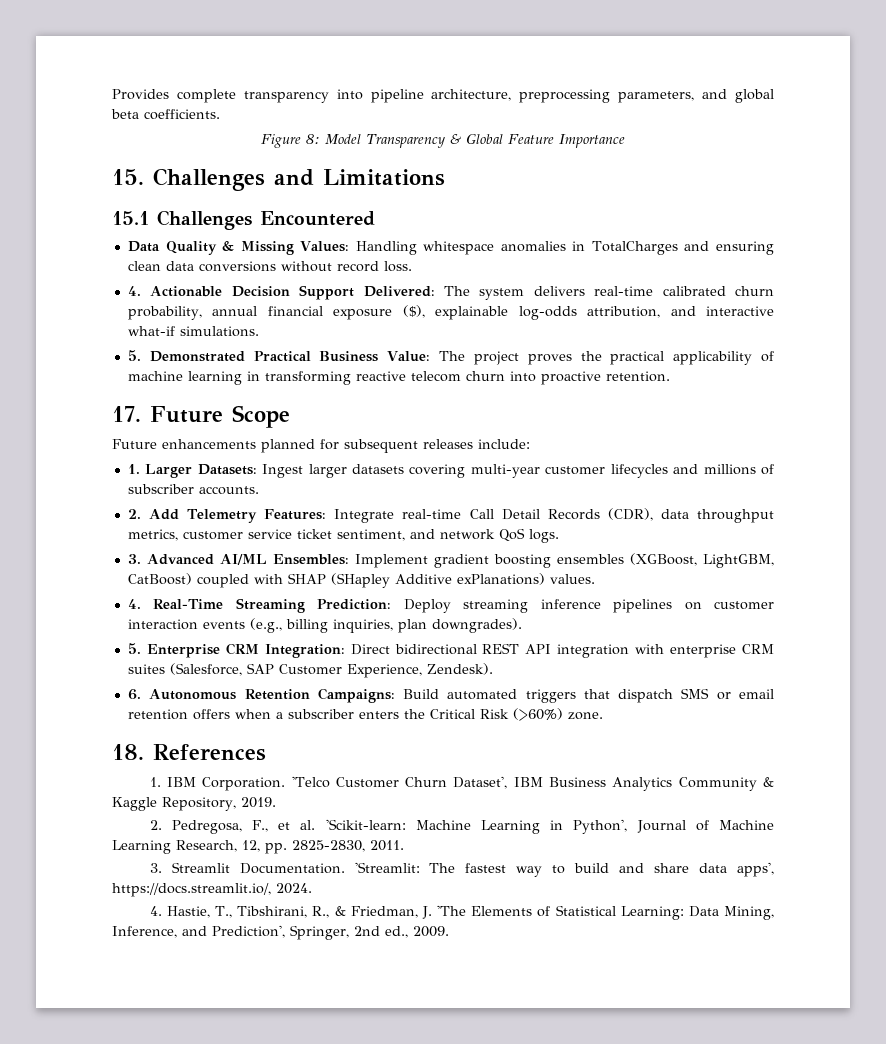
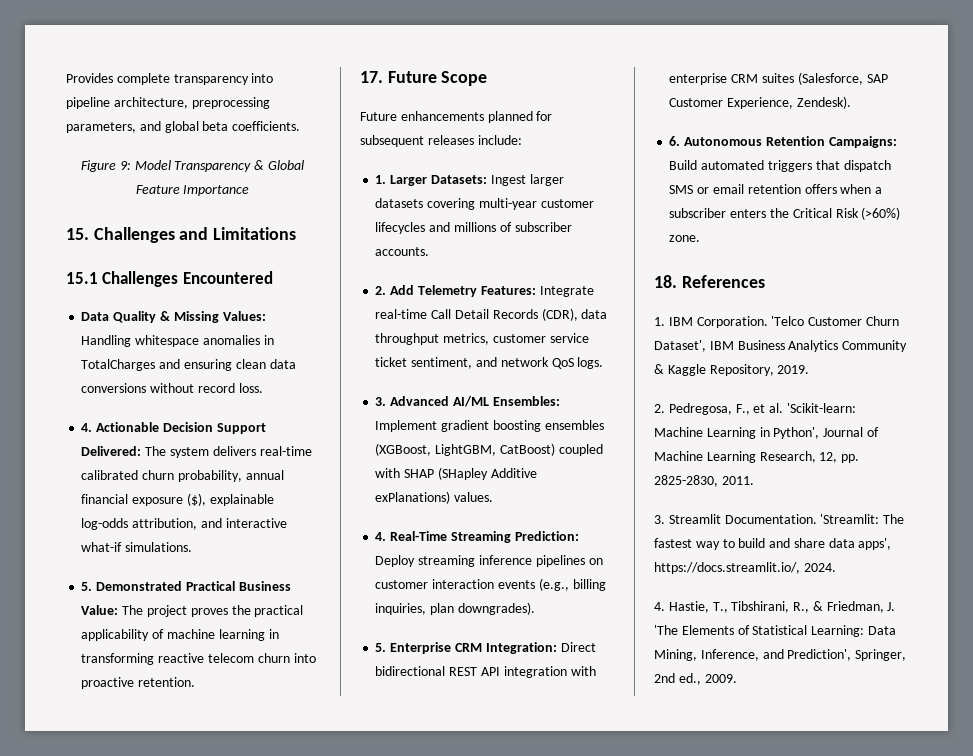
- Figure 8: Model Transparency & Global Feature Importance
+ Figure 9: Model Transparency & Global Feature Importance

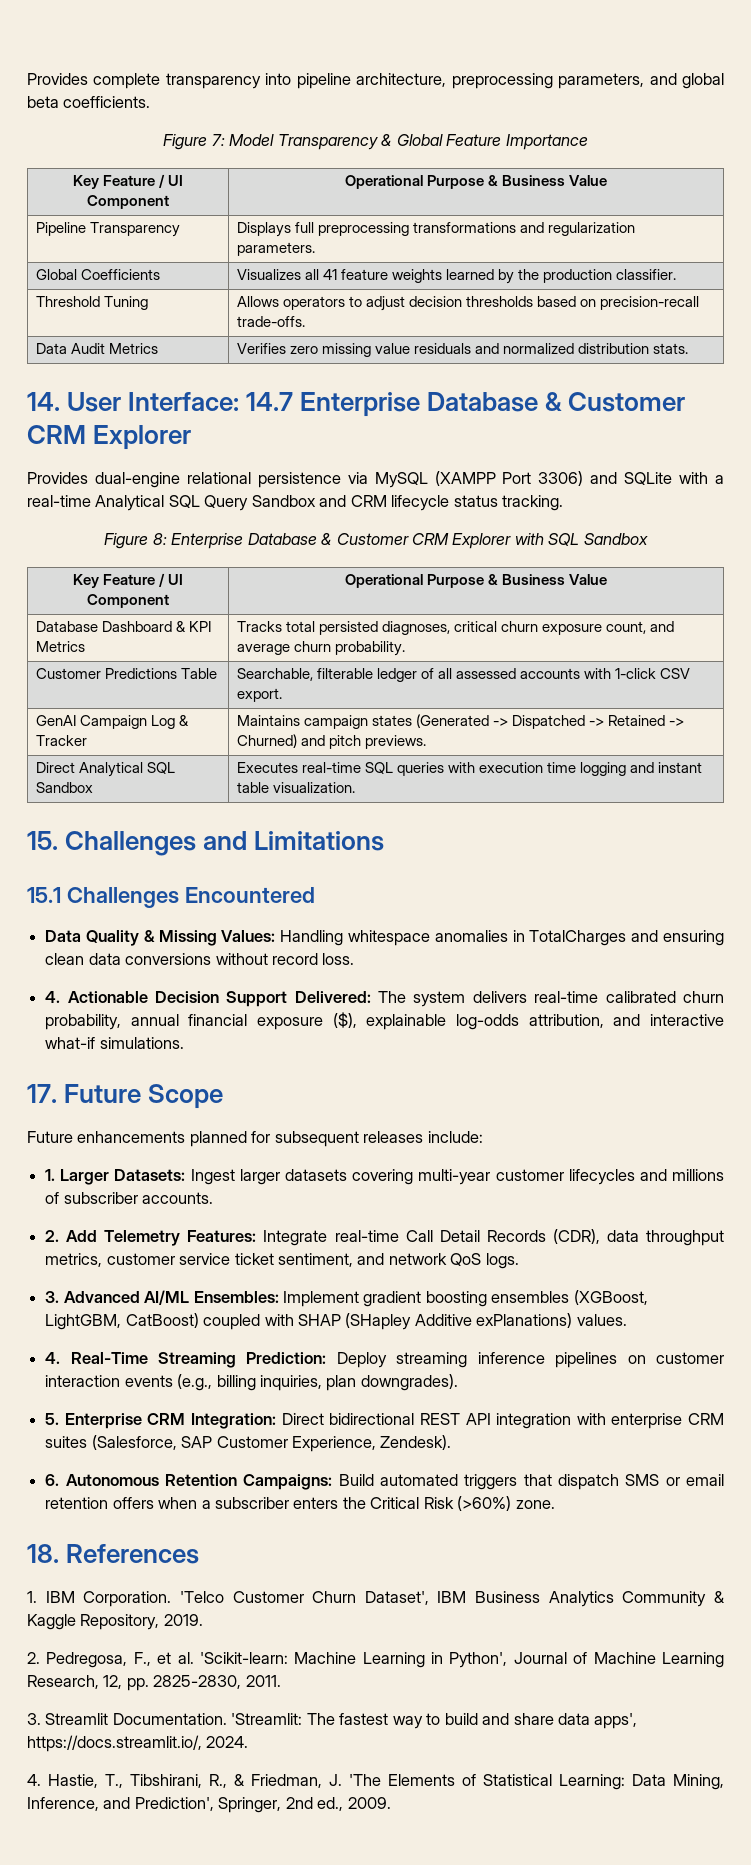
- Figure 9: Model Transparency & Global Feature Importance
+ Figure 7: Model Transparency & Global Feature Importance
+ Key Feature / UI Component | Operational Purpose & Business Value
+ Pipeline Transparency | Displays full preprocessing transformations and regularization parameters.
+ Global Coefficients | Visualizes all 41 feature weights learned by the production classifier.
+ Threshold Tuning | Allows operators to adjust decision thresholds based on precision-recall trade-offs.
+ Data Audit Metrics | Verifies zero missing value residuals and normalized distribution stats.
+ 14. User Interface: 14.7 Enterprise Database & Customer CRM Explorer
+ Provides dual-engine relational persistence via MySQL (XAMPP Port 3306) and SQLite with a real-time Analytical SQL Query Sandbox and CRM lifecycle status tracking.
+ Figure 8: Enterprise Database & Customer CRM Explorer with SQL Sandbox
+ Key Feature / UI Component | Operational Purpose & Business Value
+ Database Dashboard & KPI Metrics | Tracks total persisted diagnoses, critical churn exposure count, and average churn probability.
+ Customer Predictions Table | Searchable, filterable ledger of all assessed accounts with 1-click CSV export.
+ GenAI Campaign Log & Tracker | Maintains campaign states (Generated -> Dispatched -> Retained -> Churned) and pitch previews.
+ Direct Analytical SQL Sandbox | Executes real-time SQL queries with execution time logging and instant table visualization.
- 5. Demonstrated Practical Business Value: The project proves the practical applicability of machine learning in transforming reactive telecom churn into proactive retention.

